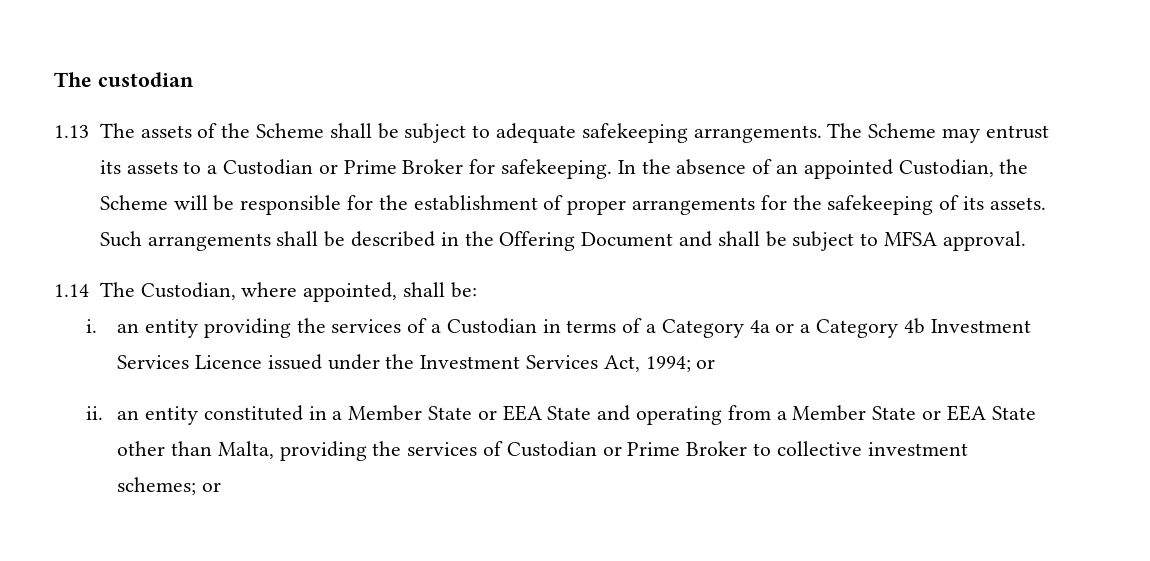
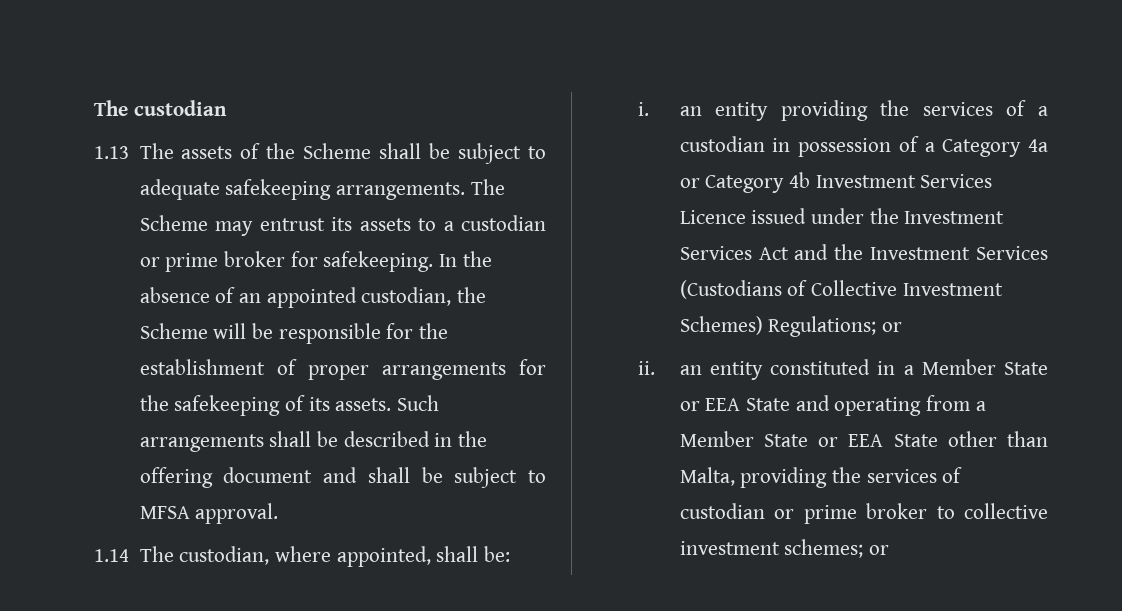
- The Scheme may entrust its assets to a Custodian or Prime Broker for safekeeping.
+ The Scheme may entrust its assets to a custodian or prime broker for safekeeping.
- In the absence of an appointed Custodian, the Scheme will be responsible for the establishment of proper arrangements for the safekeeping of its assets.
+ In the absence of an appointed custodian, the Scheme will be responsible for the establishment of proper arrangements for the safekeeping of its assets.
- Such arrangements shall be described in the Offering Document and shall be subject to MFSA approval.
+ Such arrangements shall be described in the offering document and shall be subject to MFSA approval.
- 1.14 The Custodian, where appointed, shall be:
+ 1.14 The custodian, where appointed, shall be:
- i. an entity providing the services of a Custodian in terms of a Category 4a or a Category 4b Investment Services Licence issued under the Investment Services Act, 1994; or
+ i. an entity providing the services of a custodian in possession of a Category 4a or Category 4b Investment Services Licence issued under the Investment Services Act and the Investment Services (Custodians of Collective Investment Schemes) Regulations; or
- ii. an entity constituted in a Member State or EEA State and operating from a Member State or EEA State other than Malta, providing the services of Custodian or Prime Broker to collective investment schemes; or
+ ii. an entity constituted in a Member State or EEA State and operating from a Member State or EEA State other than Malta, providing the services of custodian or prime broker to collective investment schemes; or

